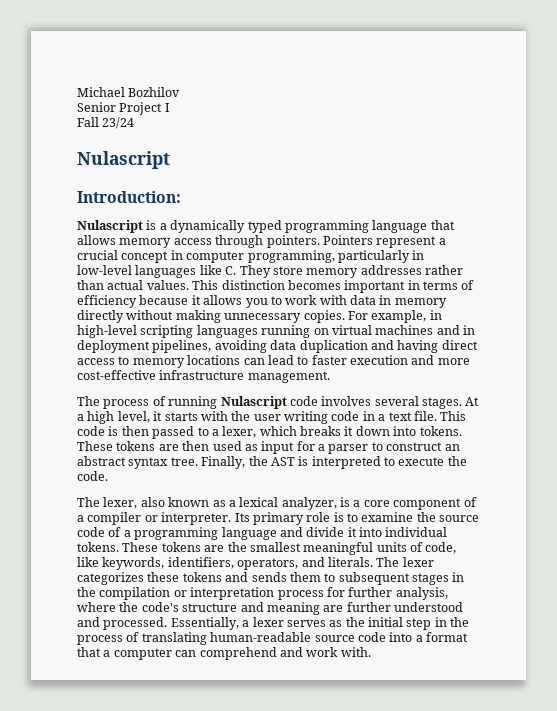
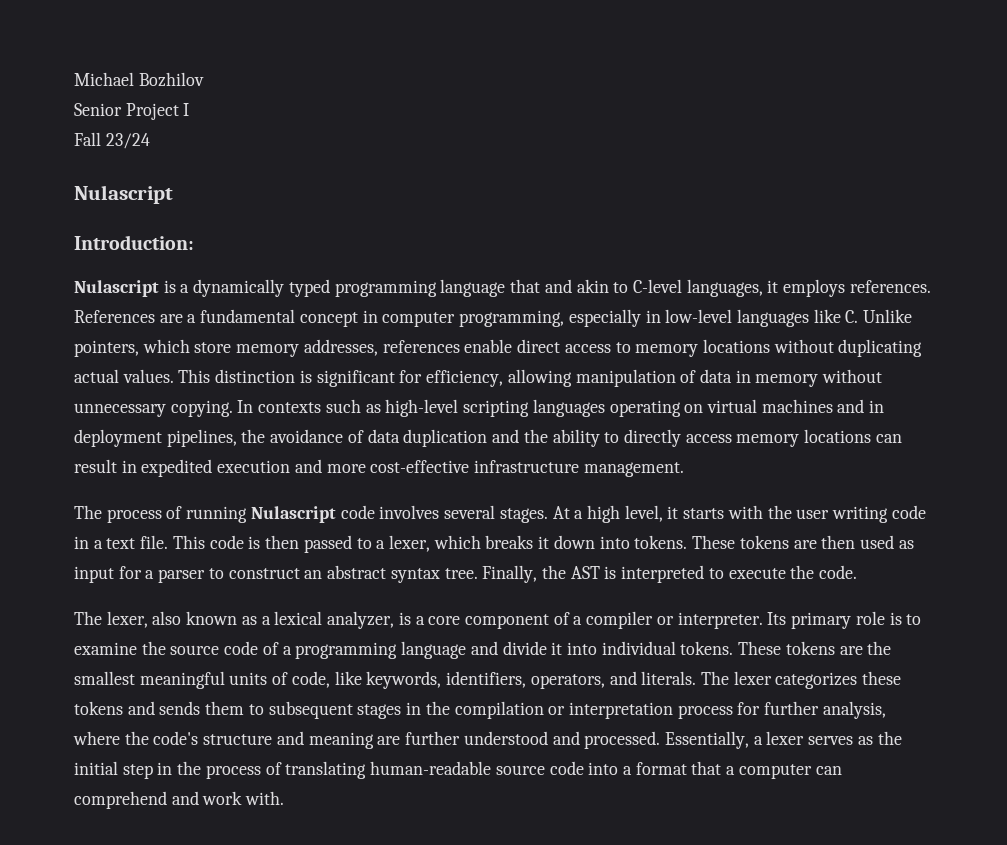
- Nulascript is a dynamically typed programming language that allows memory access through pointers. Pointers represent a crucial concept in computer programming, particularly in low-level languages like C. They store memory addresses rather than actual values. This distinction becomes important in terms of efficiency because it allows you to work with data in memory directly without making unnecessary copies. For example, in high-level scripting languages running on virtual machines and in deployment pipelines, avoiding data duplication and having direct access to memory locations can lead to faster execution and more cost-effective infrastructure management.
+ Nulascript is a dynamically typed programming language that and akin to C-level languages, it employs references. References are a fundamental concept in computer programming, especially in low-level languages like C. Unlike pointers, which store memory addresses, references enable direct access to memory locations without duplicating actual values. This distinction is significant for efficiency, allowing manipulation of data in memory without unnecessary copying. In contexts such as high-level scripting languages operating on virtual machines and in deployment pipelines, the avoidance of data duplication and the ability to directly access memory locations can result in expedited execution and more cost-effective infrastructure management.

